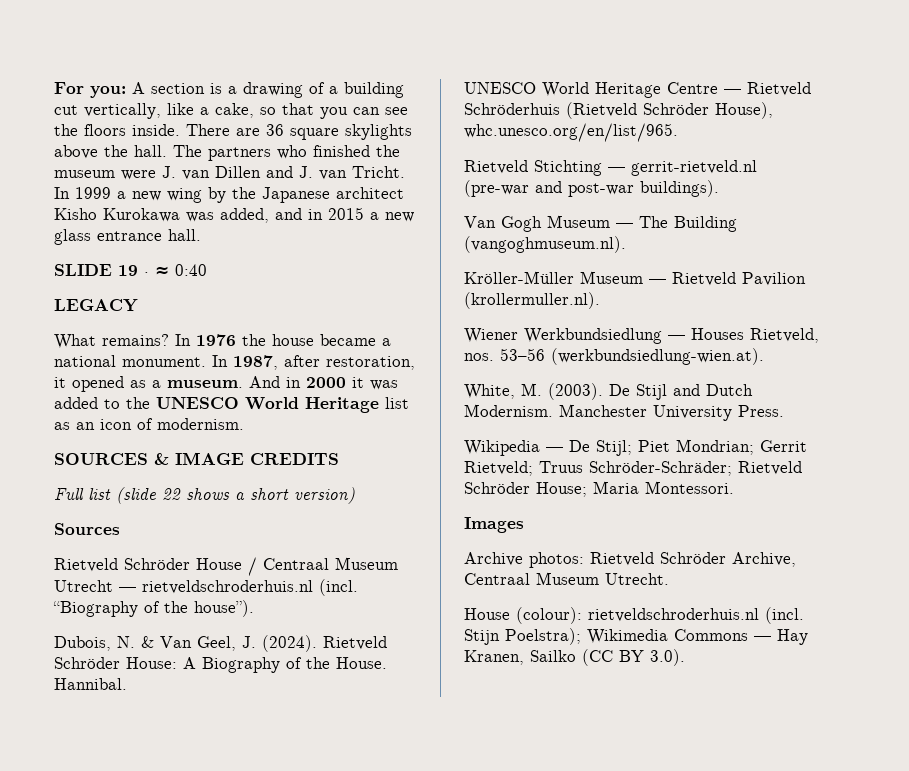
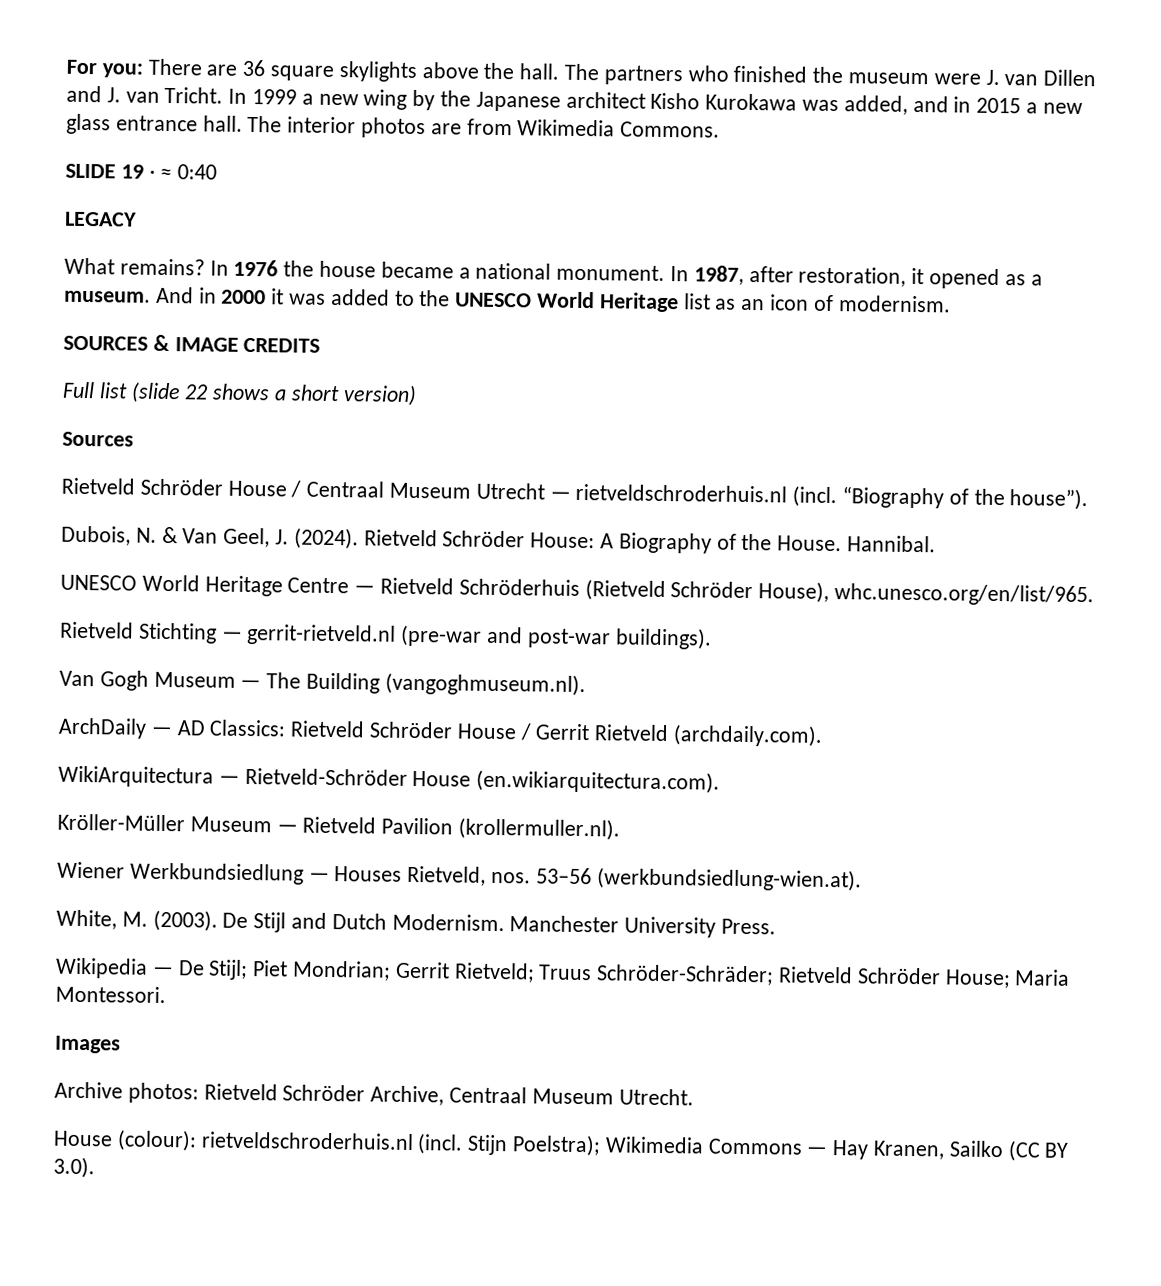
- For you: A section is a drawing of a building cut vertically, like a cake, so that you can see the floors inside. There are 36 square skylights above the hall.
+ For you: There are 36 square skylights above the hall.
+ The interior photos are from Wikimedia Commons.
+ ArchDaily — AD Classics: Rietveld Schröder House / Gerrit Rietveld (archdaily.com).
+ WikiArquitectura — Rietveld-Schröder House (en.wikiarquitectura.com).

